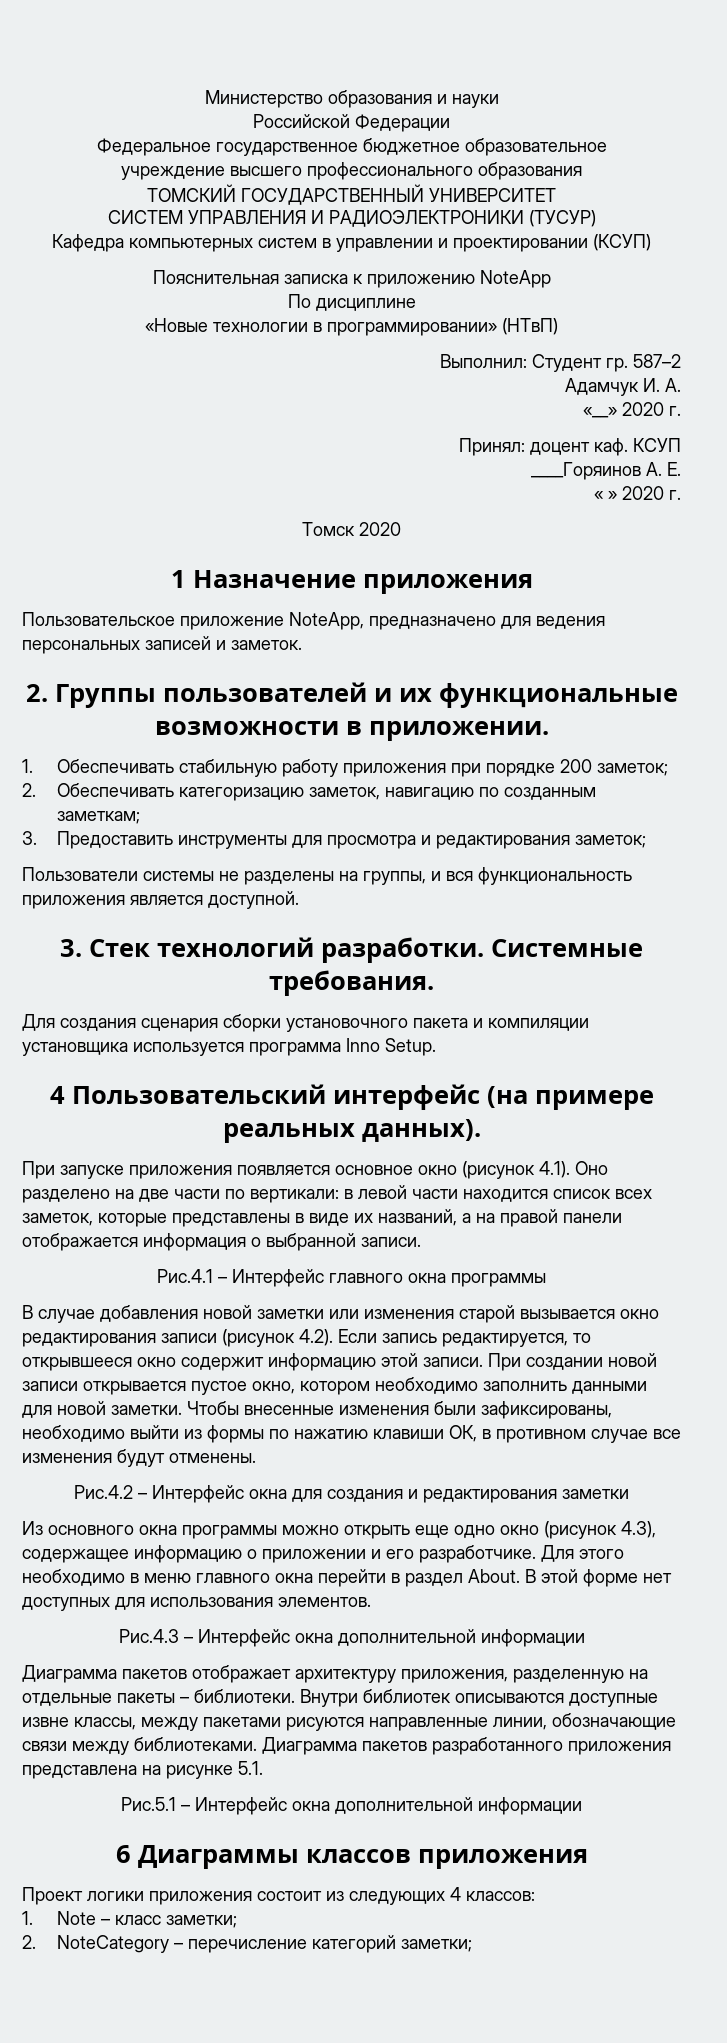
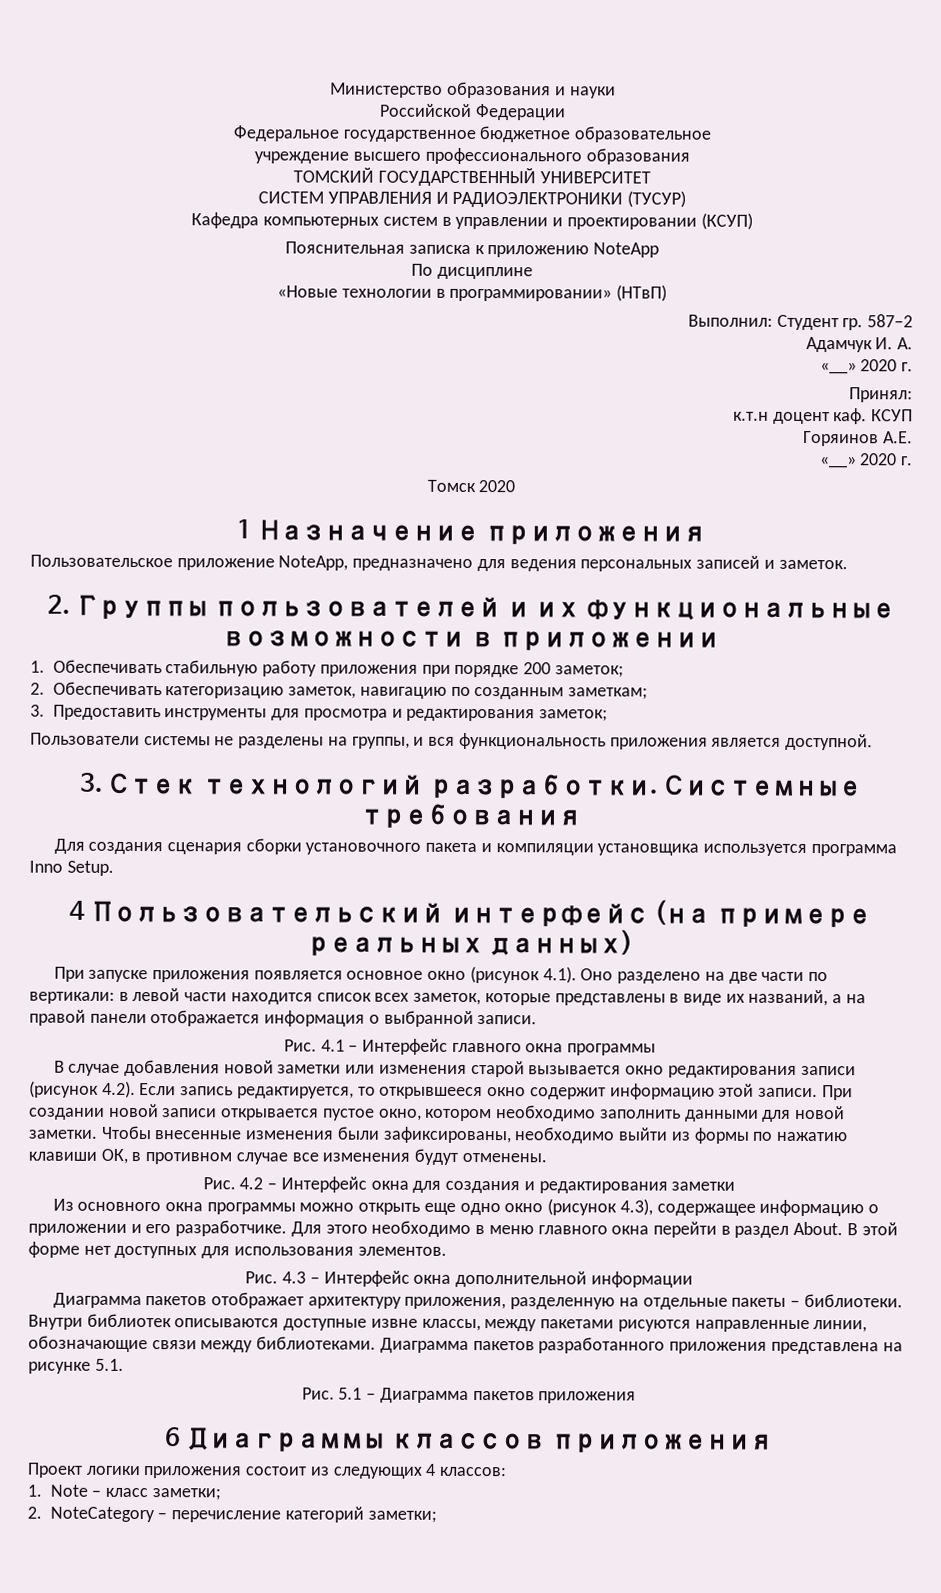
- Принял: доцент каф.
+ Принял:
+ к.т.н доцент каф.
- ____Горяинов А. Е.
- « » 2020 г.
+ Горяинов А.Е.
+ «__» 2020 г.
- 2. Группы пользователей и их функциональные возможности в приложении.
+ 2. Группы пользователей и их функциональные возможности в приложении
- Системные требования.
+ Системные требования
- 4 Пользовательский интерфейс (на примере реальных данных).
+ 4 Пользовательский интерфейс (на примере реальных данных)
- Рис.4.1 – Интерфейс главного окна программы
+ Рис. 4.1 – Интерфейс главного окна программы
- Рис.4.2 – Интерфейс окна для создания и редактирования заметки
+ Рис. 4.2 – Интерфейс окна для создания и редактирования заметки
- Рис.4.3 – Интерфейс окна дополнительной информации
+ Рис. 4.3 – Интерфейс окна дополнительной информации
- Рис.5.1 – Интерфейс окна дополнительной информации
+ Рис. 5.1 – Диаграмма пакетов приложения

